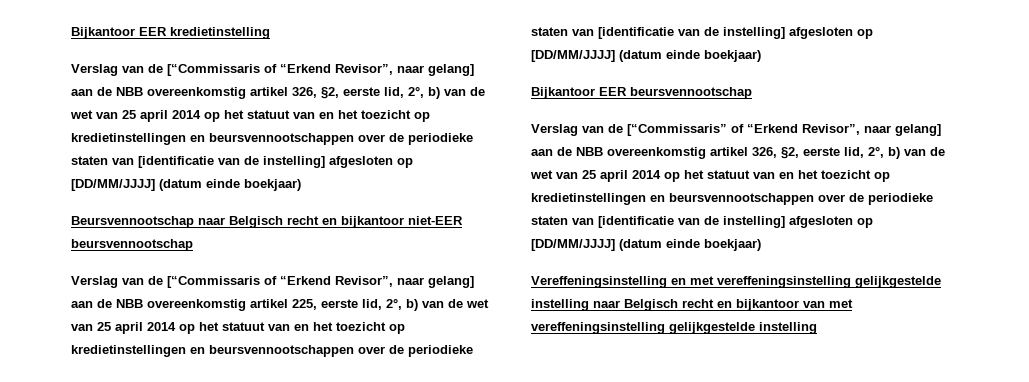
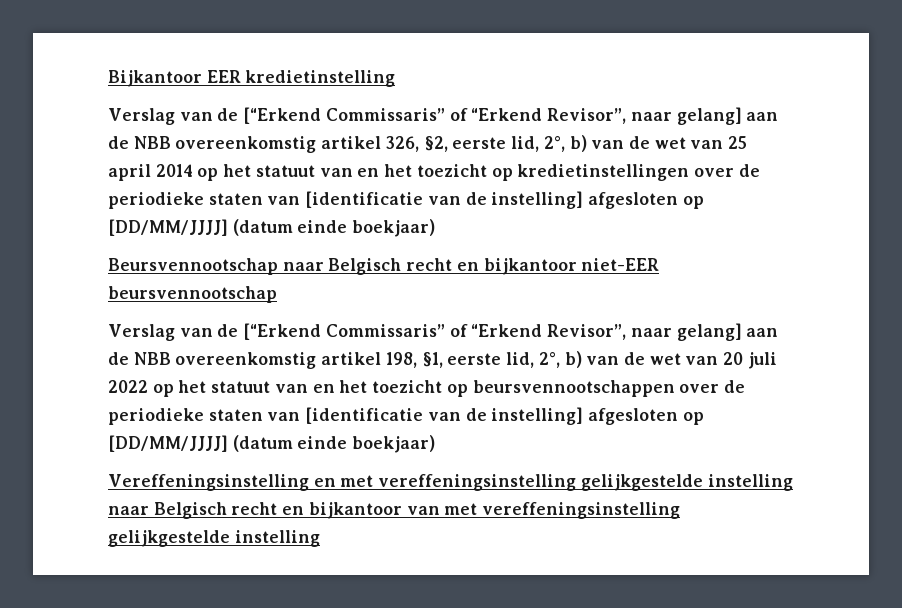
- Verslag van de [“Commissaris of “Erkend Revisor”, naar gelang] aan de NBB overeenkomstig artikel 326, §2, eerste lid, 2°, b) van de wet van 25 april 2014 op het statuut van en het toezicht op kredietinstellingen en beursvennootschappen over de periodieke staten van [identificatie van de instelling] afgesloten op [DD/MM/JJJJ] (datum einde boekjaar)
+ Verslag van de [“Erkend Commissaris” of “Erkend Revisor”, naar gelang] aan de NBB overeenkomstig artikel 326, §2, eerste lid, 2°, b) van de wet van 25 april 2014 op het statuut van en het toezicht op kredietinstellingen over de periodieke staten van [identificatie van de instelling] afgesloten op [DD/MM/JJJJ] (datum einde boekjaar)
- Verslag van de [“Commissaris of “Erkend Revisor”, naar gelang] aan de NBB overeenkomstig artikel 225, eerste lid, 2°, b) van de wet van 25 april 2014 op het statuut van en het toezicht op kredietinstellingen en beursvennootschappen over de periodieke staten van [identificatie van de instelling] afgesloten op [DD/MM/JJJJ] (datum einde boekjaar)
- Bijkantoor EER beursvennootschap
- Verslag van de [“Commissaris” of “Erkend Revisor”, naar gelang] aan de NBB overeenkomstig artikel 326, §2, eerste lid, 2°, b) van de wet van 25 april 2014 op het statuut van en het toezicht op kredietinstellingen en beursvennootschappen over de periodieke staten van [identificatie van de instelling] afgesloten op [DD/MM/JJJJ] (datum einde boekjaar)
+ Verslag van de [“Erkend Commissaris” of “Erkend Revisor”, naar gelang] aan de NBB overeenkomstig artikel 198, §1, eerste lid, 2°, b) van de wet van 20 juli 2022 op het statuut van en het toezicht op beursvennootschappen over de periodieke staten van [identificatie van de instelling] afgesloten op [DD/MM/JJJJ] (datum einde boekjaar)

